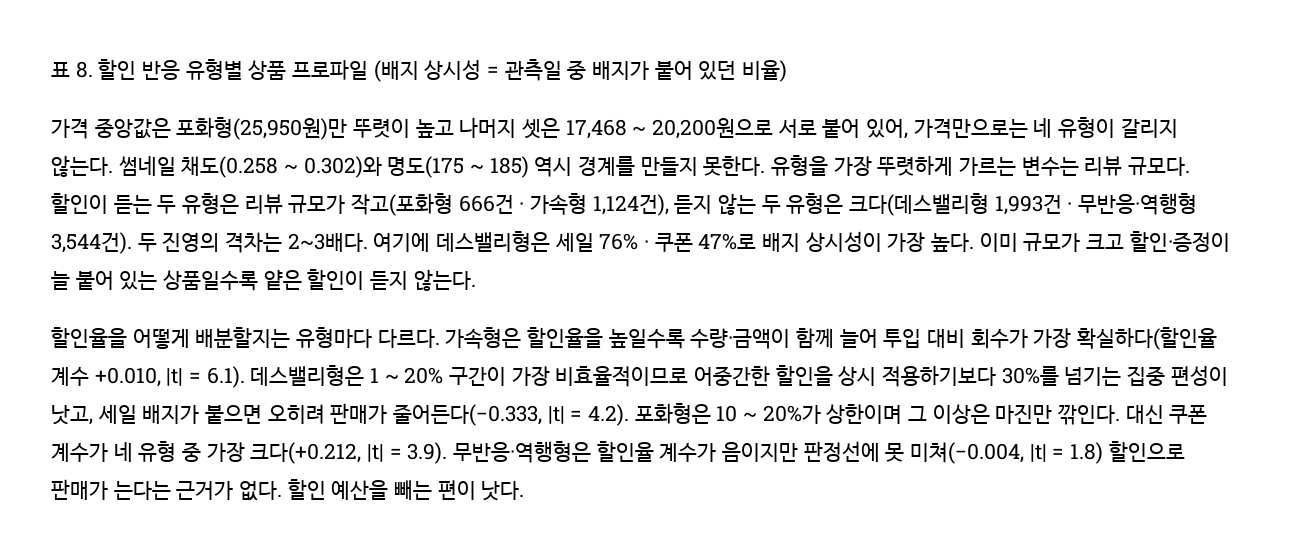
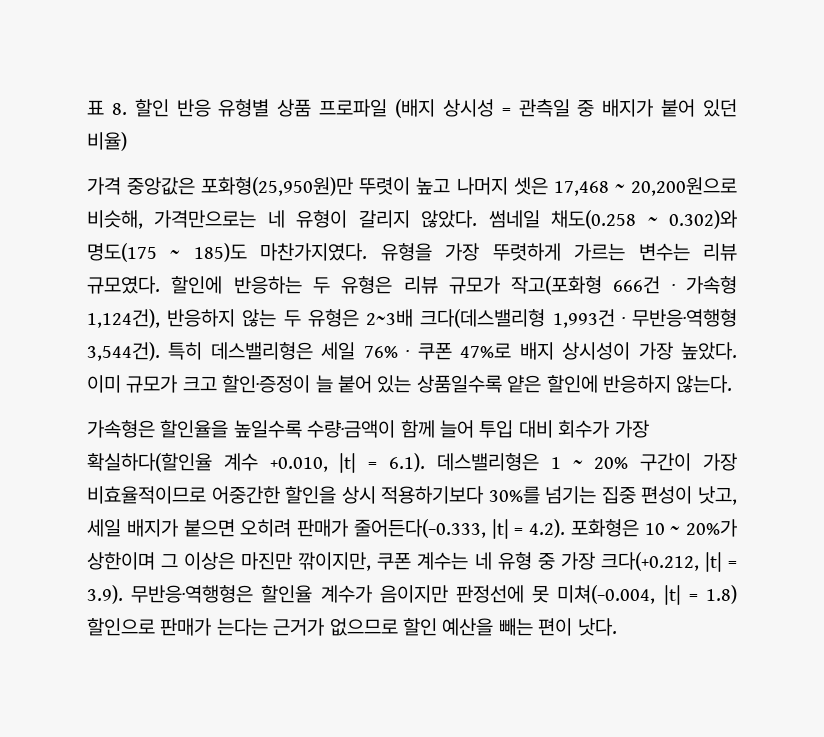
- 가격 중앙값은 포화형(25,950원)만 뚜렷이 높고 나머지 셋은 17,468 ~ 20,200원으로 서로 붙어 있어, 가격만으로는 네 유형이 갈리지 않는다.
+ 가격 중앙값은 포화형(25,950원)만 뚜렷이 높고 나머지 셋은 17,468 ~ 20,200원으로 비슷해, 가격만으로는 네 유형이 갈리지 않았다.
- 썸네일 채도(0.258 ~ 0.302)와 명도(175 ~ 185) 역시 경계를 만들지 못한다.
+ 썸네일 채도(0.258 ~ 0.302)와 명도(175 ~ 185)도 마찬가지였다.
- 유형을 가장 뚜렷하게 가르는 변수는 리뷰 규모다. 할인이 듣는 두 유형은 리뷰 규모가 작고(포화형 666건 · 가속형 1,124건), 듣지 않는 두 유형은 크다(데스밸리형 1,993건 · 무반응·역행형 3,544건).
+ 유형을 가장 뚜렷하게 가르는 변수는 리뷰 규모였다. 할인에 반응하는 두 유형은 리뷰 규모가 작고(포화형 666건 · 가속형 1,124건), 반응하지 않는 두 유형은 2~3배 크다(데스밸리형 1,993건 · 무반응·역행형 3,544건).
- 두 진영의 격차는 2~3배다. 여기에 데스밸리형은 세일 76% · 쿠폰 47%로 배지 상시성이 가장 높다.
+ 특히 데스밸리형은 세일 76% · 쿠폰 47%로 배지 상시성이 가장 높았다.
- 이미 규모가 크고 할인·증정이 늘 붙어 있는 상품일수록 얕은 할인이 듣지 않는다.
+ 이미 규모가 크고 할인·증정이 늘 붙어 있는 상품일수록 얕은 할인에 반응하지 않는다.
- 할인율을 어떻게 배분할지는 유형마다 다르다. 가속형은 할인율을 높일수록 수량·금액이 함께 늘어 투입 대비 회수가 가장 확실하다(할인율 계수 +0.010, |t| = 6.1). 데스밸리형은 1 ~ 20% 구간이 가장 비효율적이므로 어중간한 할인을 상시 적용하기보다 30%를 넘기는 집중 편성이 낫고, 세일 배지가 붙으면 오히려 판매가 줄어든다(−0.333, |t| = 4.2). 포화형은 10 ~ 20%가 상한이며 그 이상은 마진만 깎인다. 대신 쿠폰 계수가 네 유형 중 가장 크다(+0.212, |t| = 3.9). 무반응·역행형은 할인율 계수가 음이지만 판정선에 못 미쳐(−0.004, |t| = 1.8) 할인으로 판매가 는다는 근거가 없다. 할인 예산을 빼는 편이 낫다.
+ 가속형은 할인율을 높일수록 수량·금액이 함께 늘어 투입 대비 회수가 가장 확실하다(할인율 계수 +0.010, |t| = 6.1). 데스밸리형은 1 ~ 20% 구간이 가장 비효율적이므로 어중간한 할인을 상시 적용하기보다 30%를 넘기는 집중 편성이 낫고, 세일 배지가 붙으면 오히려 판매가 줄어든다(−0.333, |t| = 4.2). 포화형은 10 ~ 20%가 상한이며 그 이상은 마진만 깎이지만, 쿠폰 계수는 네 유형 중 가장 크다(+0.212, |t| = 3.9). 무반응·역행형은 할인율 계수가 음이지만 판정선에 못 미쳐(−0.004, |t| = 1.8) 할인으로 판매가 는다는 근거가 없으므로 할인 예산을 빼는 편이 낫다.

